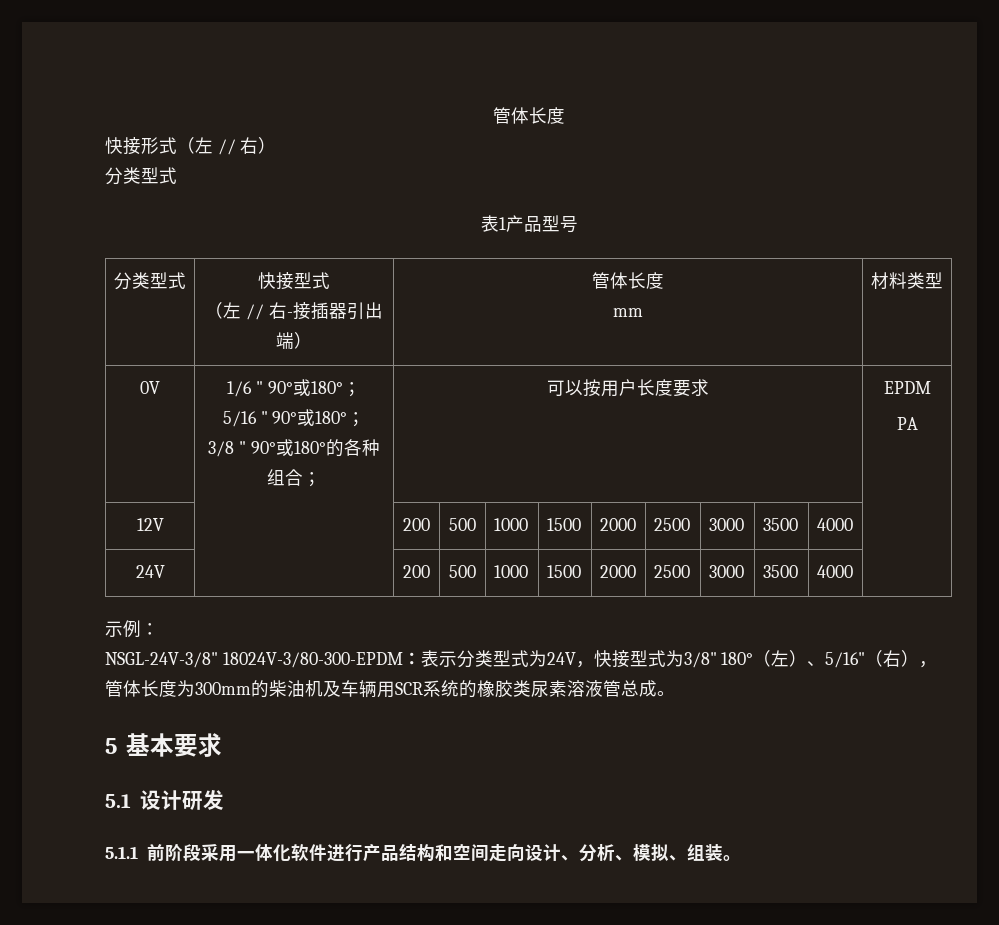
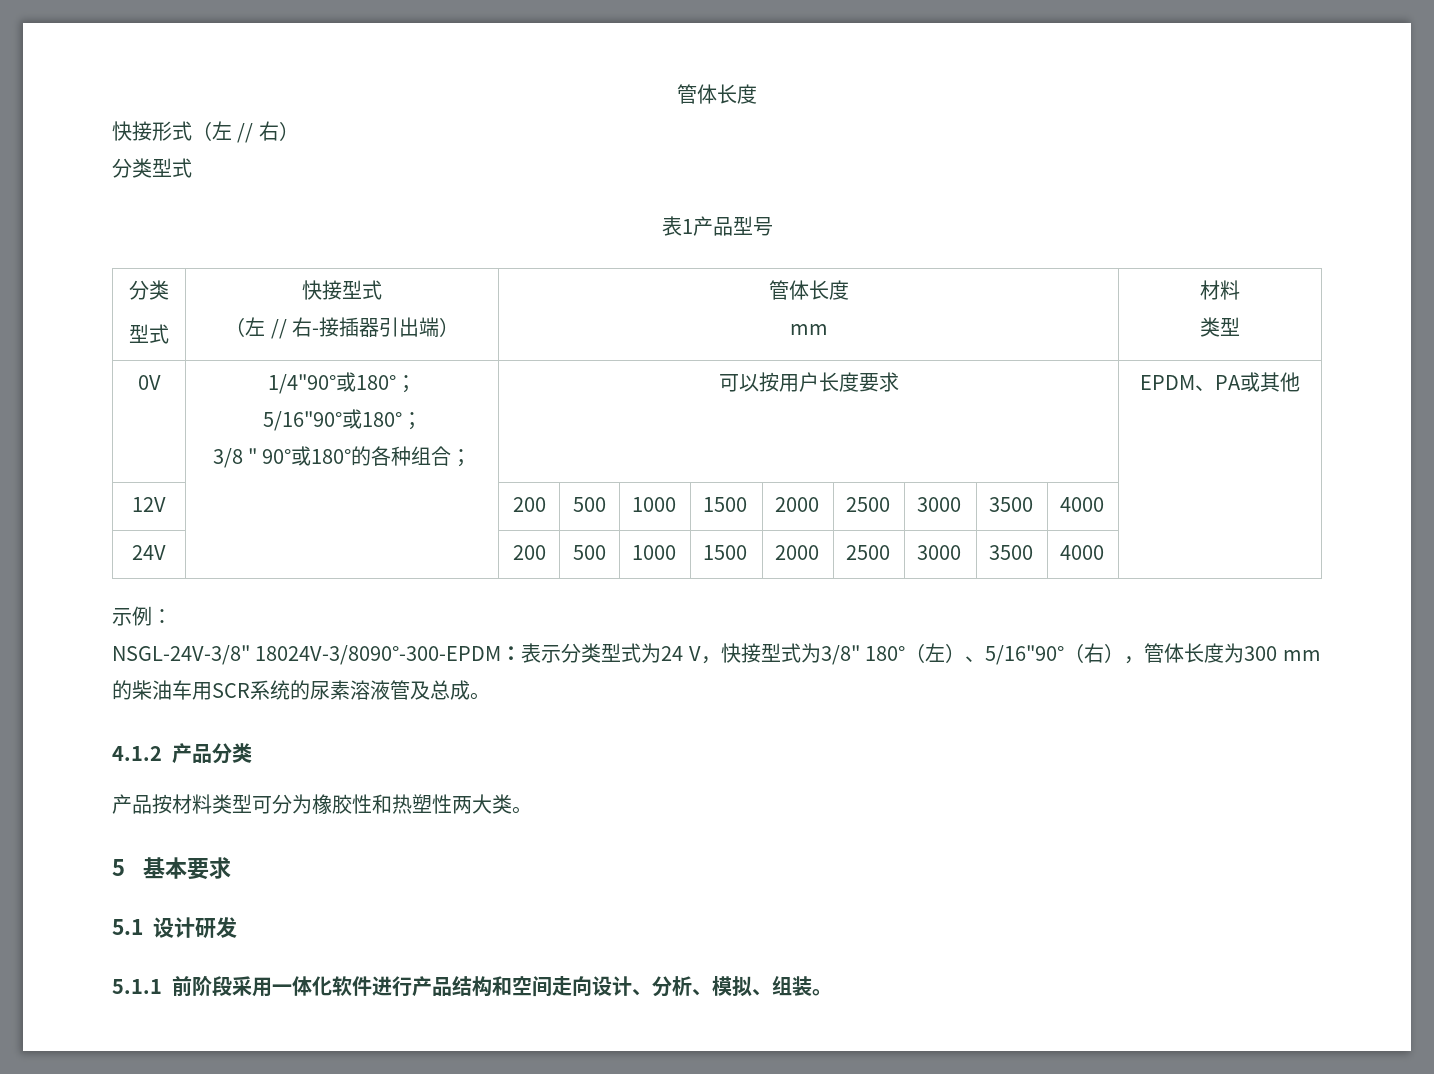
  表1产品型号
- 分类型式 | 快接型式
+ 分类
+ 型式 | 快接型式
  （左 // 右-接插器引出端） | 管体长度
- mm | 材料类型
+ mm | 材料
+ 类型
- 0V | 1/6 " 90°或180°；
- 5/16 " 90°或180°；
- 3/8 " 90°或180°的各种组合； | 可以按用户长度要求 | EPDM
- PA
+ 0V | 1/4"90°或180°；
+ 5/16"90°或180°；
+ 3/8 " 90°或180°的各种组合； | 可以按用户长度要求 | EPDM、PA或其他
- NSGL-24V-3/8" 18024V-3/80-300-EPDM：表示分类型式为24V，快接型式为3/8" 180°（左）、5/16"（右），管体长度为300mm的柴油机及车辆用SCR系统的橡胶类尿素溶液管总成。
+ NSGL-24V-3/8" 18024V-3/8090°-300-EPDM：表示分类型式为24 V，快接型式为3/8" 180°（左）、5/16"90°（右），管体长度为300 mm的柴油车用SCR系统的尿素溶液管及总成。
+ 4.1.2产品分类
+ 产品按材料类型可分为橡胶性和热塑性两大类。

